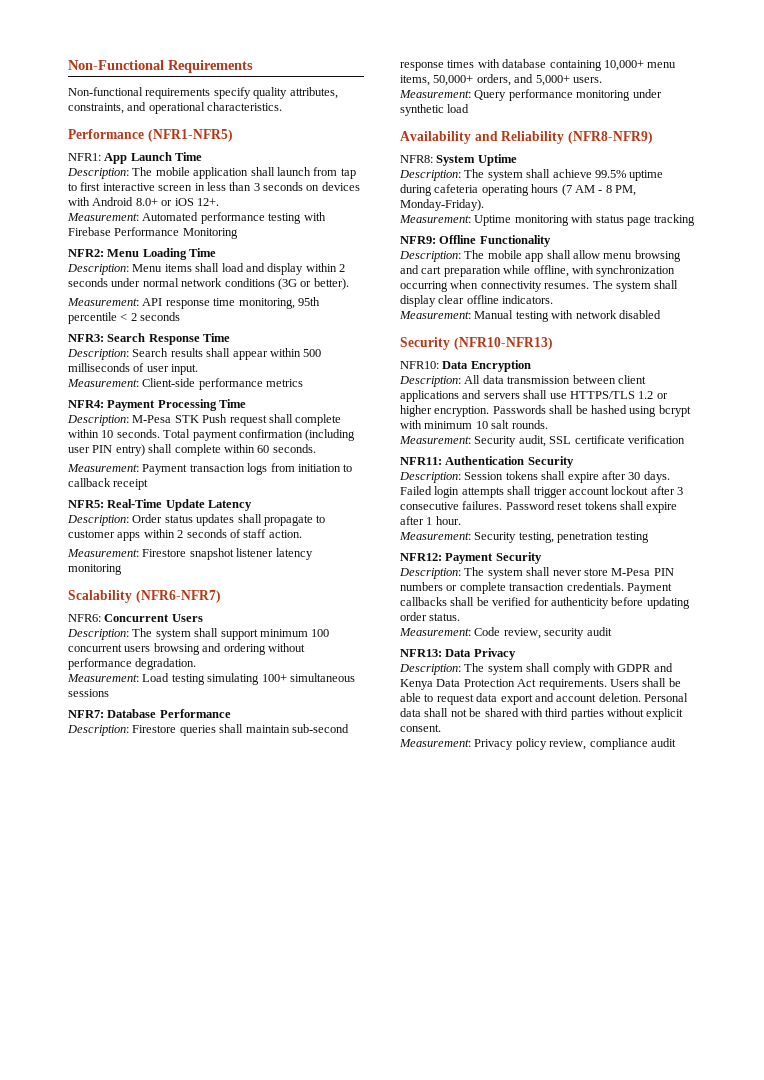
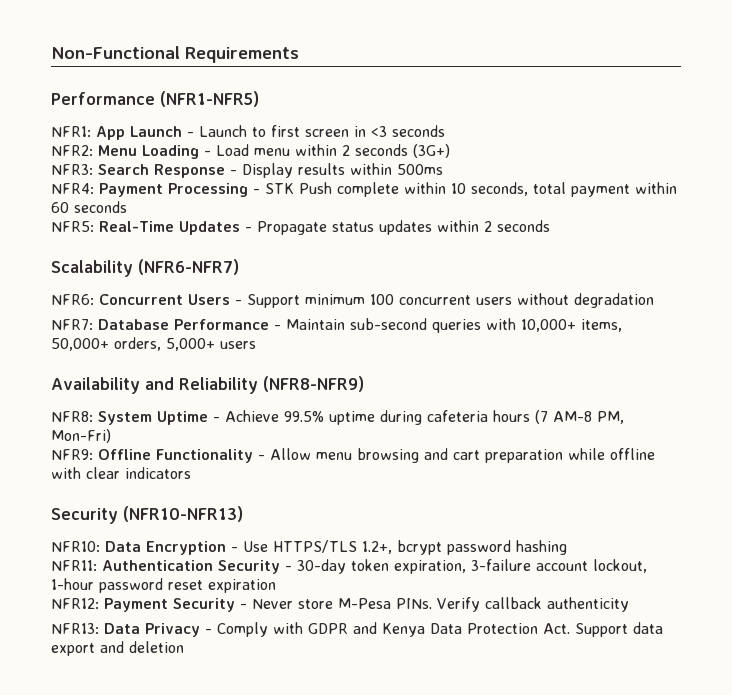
- Non-functional requirements specify quality attributes, constraints, and operational characteristics.
- NFR1: App Launch Time
- Description: The mobile application shall launch from tap to first interactive screen in less than 3 seconds on devices with Android 8.0+ or iOS 12+.
- Measurement: Automated performance testing with Firebase Performance Monitoring
- NFR2: Menu Loading Time
- Description: Menu items shall load and display within 2 seconds under normal network conditions (3G or better).
- Measurement: API response time monitoring, 95th percentile < 2 seconds
- NFR3: Search Response Time
- Description: Search results shall appear within 500 milliseconds of user input.
- Measurement: Client-side performance metrics
- NFR4: Payment Processing Time
- Description: M-Pesa STK Push request shall complete within 10 seconds. Total payment confirmation (including user PIN entry) shall complete within 60 seconds.
- Measurement: Payment transaction logs from initiation to callback receipt
- NFR5: Real-Time Update Latency
- Description: Order status updates shall propagate to customer apps within 2 seconds of staff action.
- Measurement: Firestore snapshot listener latency monitoring
+ NFR1: App Launch - Launch to first screen in <3 seconds
+ NFR2: Menu Loading - Load menu within 2 seconds (3G+)
+ NFR3: Search Response - Display results within 500ms
+ NFR4: Payment Processing - STK Push complete within 10 seconds, total payment within 60 seconds
+ NFR5: Real-Time Updates - Propagate status updates within 2 seconds
- NFR6: Concurrent Users
- Description: The system shall support minimum 100 concurrent users browsing and ordering without performance degradation.
- Measurement: Load testing simulating 100+ simultaneous sessions
- NFR7: Database Performance
- Description: Firestore queries shall maintain sub-second response times with database containing 10,000+ menu items, 50,000+ orders, and 5,000+ users.
- Measurement: Query performance monitoring under synthetic load
+ NFR6: Concurrent Users - Support minimum 100 concurrent users without degradation
+ NFR7: Database Performance - Maintain sub-second queries with 10,000+ items, 50,000+ orders, 5,000+ users
- NFR8: System Uptime
- Description: The system shall achieve 99.5% uptime during cafeteria operating hours (7 AM - 8 PM, Monday-Friday).
- Measurement: Uptime monitoring with status page tracking
- NFR9: Offline Functionality
- Description: The mobile app shall allow menu browsing and cart preparation while offline, with synchronization occurring when connectivity resumes. The system shall display clear offline indicators.
- Measurement: Manual testing with network disabled
+ NFR8: System Uptime - Achieve 99.5% uptime during cafeteria hours (7 AM-8 PM, Mon-Fri)
+ NFR9: Offline Functionality - Allow menu browsing and cart preparation while offline with clear indicators
- NFR10: Data Encryption
- Description: All data transmission between client applications and servers shall use HTTPS/TLS 1.2 or higher encryption. Passwords shall be hashed using bcrypt with minimum 10 salt rounds.
- Measurement: Security audit, SSL certificate verification
- NFR11: Authentication Security
- Description: Session tokens shall expire after 30 days. Failed login attempts shall trigger account lockout after 3 consecutive failures. Password reset tokens shall expire after 1 hour.
- Measurement: Security testing, penetration testing
- NFR12: Payment Security
- Description: The system shall never store M-Pesa PIN numbers or complete transaction credentials. Payment callbacks shall be verified for authenticity before updating order status.
- Measurement: Code review, security audit
- NFR13: Data Privacy
- Description: The system shall comply with GDPR and Kenya Data Protection Act requirements. Users shall be able to request data export and account deletion. Personal data shall not be shared with third parties without explicit consent.
- Measurement: Privacy policy review, compliance audit
+ NFR10: Data Encryption - Use HTTPS/TLS 1.2+, bcrypt password hashing
+ NFR11: Authentication Security - 30-day token expiration, 3-failure account lockout, 1-hour password reset expiration
+ NFR12: Payment Security - Never store M-Pesa PINs. Verify callback authenticity
+ NFR13: Data Privacy - Comply with GDPR and Kenya Data Protection Act. Support data export and deletion

